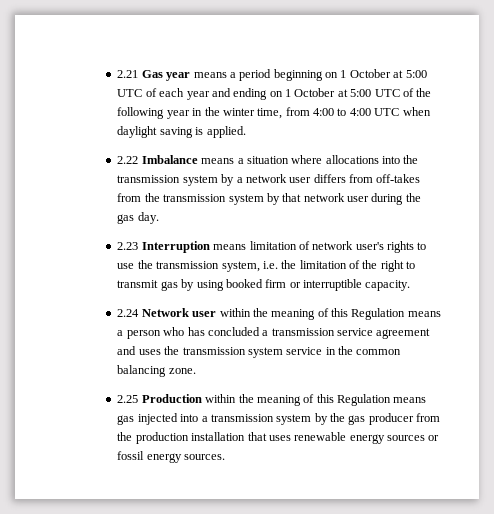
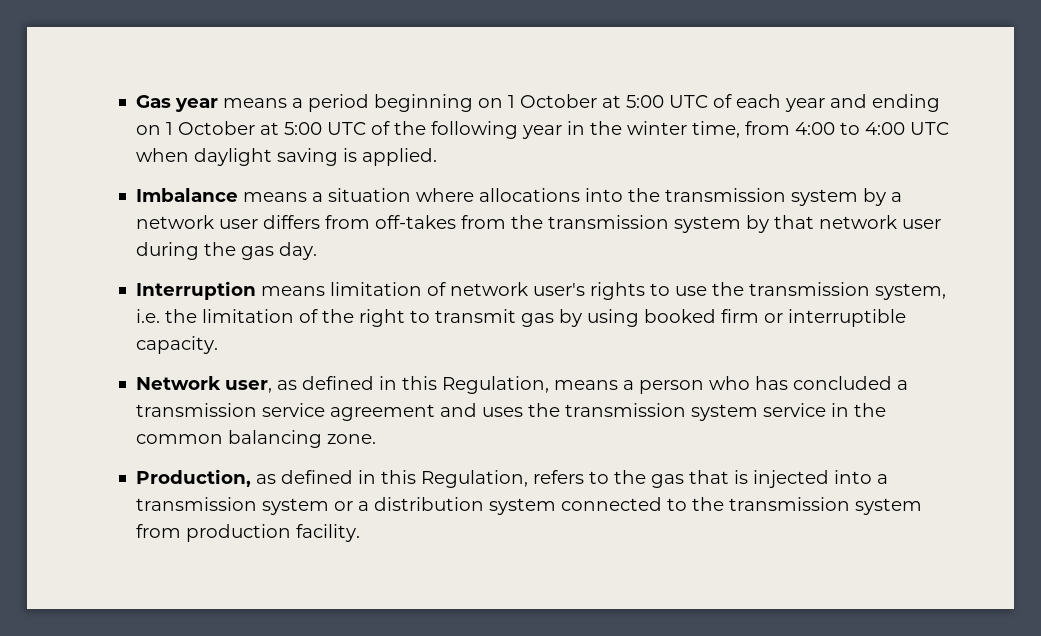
- 2.21 Gas year means a period beginning on 1 October at 5:00 UTC of each year and ending on 1 October at 5:00 UTC of the following year in the winter time, from 4:00 to 4:00 UTC when daylight saving is applied.
+ Gas year means a period beginning on 1 October at 5:00 UTC of each year and ending on 1 October at 5:00 UTC of the following year in the winter time, from 4:00 to 4:00 UTC when daylight saving is applied.
- 2.22 Imbalance means a situation where allocations into the transmission system by a network user differs from off-takes from the transmission system by that network user during the gas day.
+ Imbalance means a situation where allocations into the transmission system by a network user differs from off-takes from the transmission system by that network user during the gas day.
- 2.23 Interruption means limitation of network user's rights to use the transmission system, i.e. the limitation of the right to transmit gas by using booked firm or interruptible capacity.
+ Interruption means limitation of network user's rights to use the transmission system, i.e. the limitation of the right to transmit gas by using booked firm or interruptible capacity.
- 2.24 Network user within the meaning of this Regulation means a person who has concluded a transmission service agreement and uses the transmission system service in the common balancing zone.
+ Network user, as defined in this Regulation, means a person who has concluded a transmission service agreement and uses the transmission system service in the common balancing zone.
- 2.25 Production within the meaning of this Regulation means gas injected into a transmission system by the gas producer from the production installation that uses renewable energy sources or fossil energy sources.
+ Production, as defined in this Regulation, refers to the gas that is injected into a transmission system or a distribution system connected to the transmission system from production facility.

